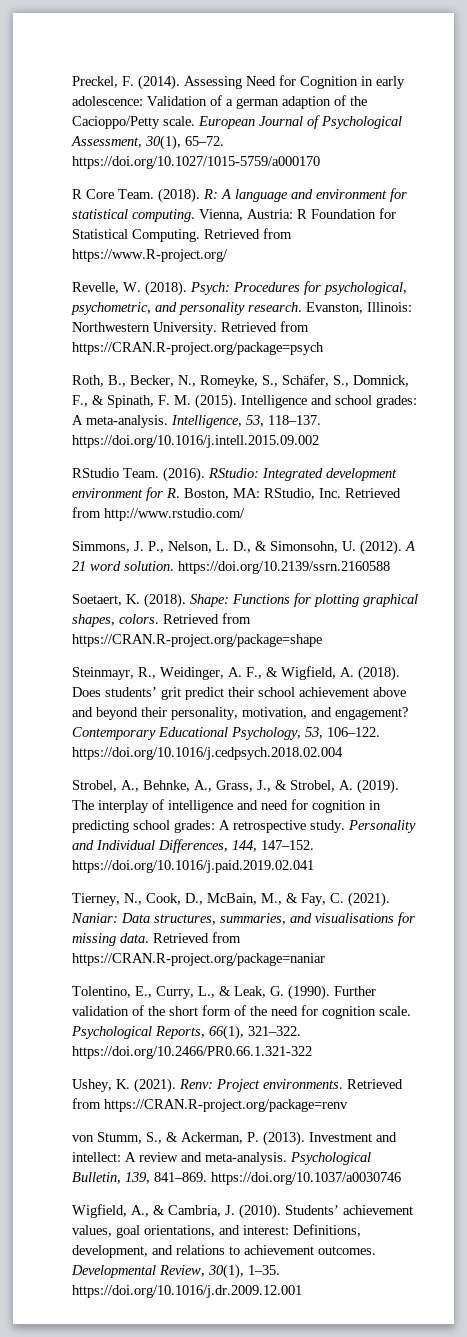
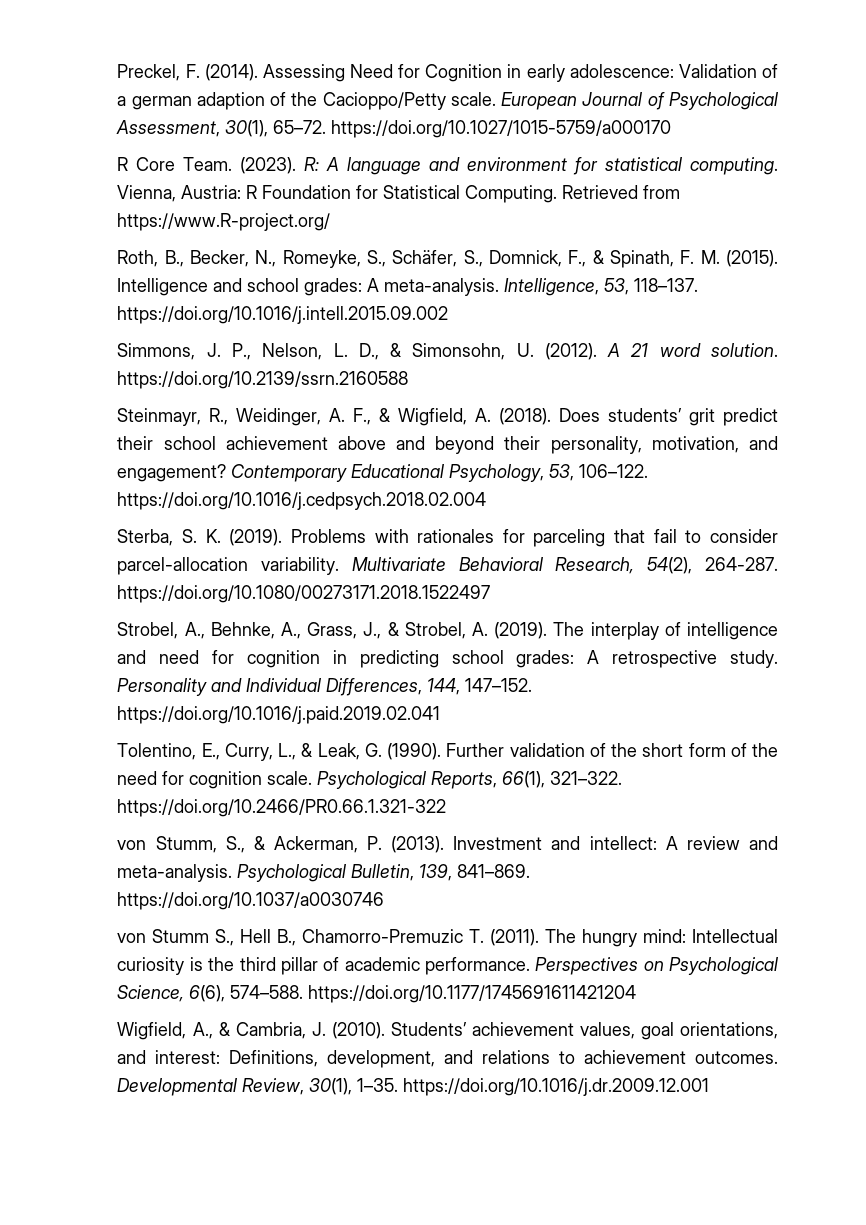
- R Core Team. (2018).
+ R Core Team. (2023).
- Revelle, W. (2018). Psych: Procedures for psychological, psychometric, and personality research. Evanston, Illinois: Northwestern University. Retrieved from https://CRAN.R-project.org/package=psych
- RStudio Team. (2016). RStudio: Integrated development environment for R. Boston, MA: RStudio, Inc. Retrieved from http://www.rstudio.com/
- Soetaert, K. (2018). Shape: Functions for plotting graphical shapes, colors. Retrieved from https://CRAN.R-project.org/package=shape
+ Sterba, S. K. (2019). Problems with rationales for parceling that fail to consider parcel-allocation variability. Multivariate Behavioral Research, 54(2), 264-287. https://doi.org/10.1080/00273171.2018.1522497
- Tierney, N., Cook, D., McBain, M., & Fay, C. (2021). Naniar: Data structures, summaries, and visualisations for missing data. Retrieved from https://CRAN.R-project.org/package=naniar
- Ushey, K. (2021). Renv: Project environments. Retrieved from https://CRAN.R-project.org/package=renv
+ von Stumm S., Hell B., Chamorro-Premuzic T. (2011). The hungry mind: Intellectual curiosity is the third pillar of academic performance. Perspectives on Psychological Science, 6(6), 574–588. https://doi.org/10.1177/1745691611421204

